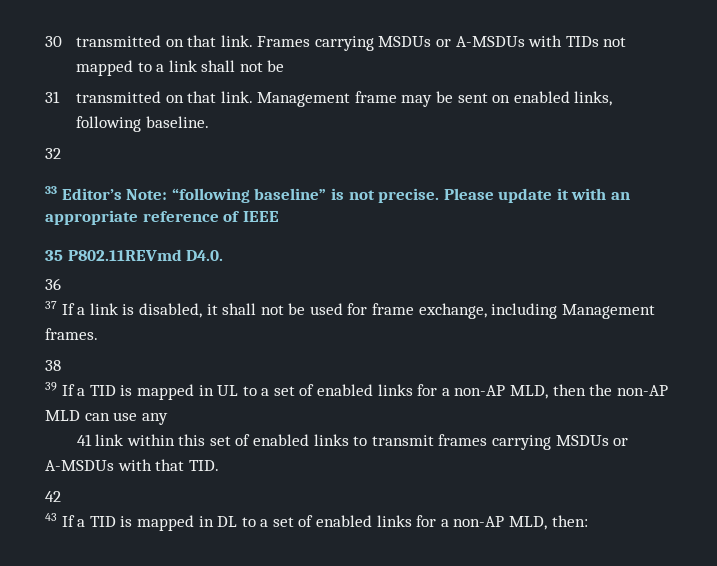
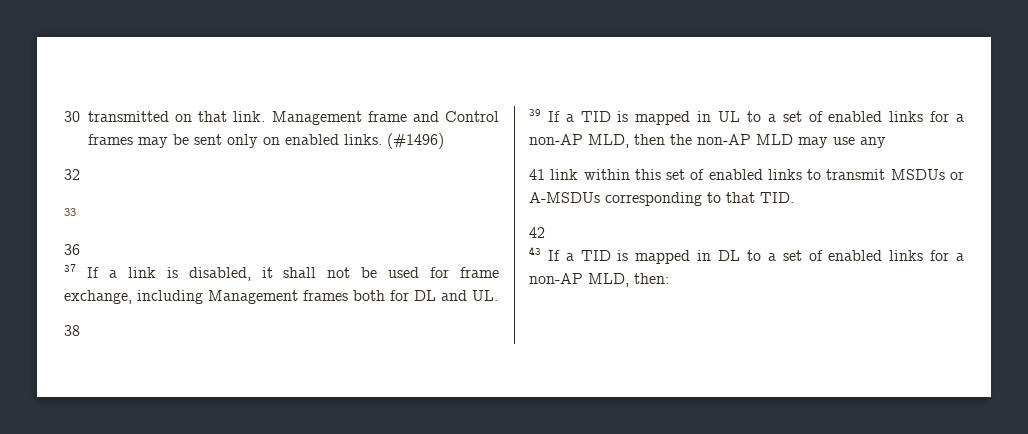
- Frames carrying MSDUs or A-MSDUs with TIDs not mapped to a link shall not be
- 31 transmitted on that link.
- Management frame may be sent on enabled links, following baseline.
+ Management frame and Control frames may be sent only on enabled links. (#1496)
- 33 Editor’s Note: “following baseline” is not precise. Please update it with an appropriate reference of IEEE
- 35 P802.11REVmd D4.0.
+ 33
- 37 If a link is disabled, it shall not be used for frame exchange, including Management frames.
+ 37 If a link is disabled, it shall not be used for frame exchange, including Management frames both for DL and UL.
- 39 If a TID is mapped in UL to a set of enabled links for a non-AP MLD, then the non-AP MLD can use any
+ 39 If a TID is mapped in UL to a set of enabled links for a non-AP MLD, then the non-AP MLD may use any
- 41 link within this set of enabled links to transmit frames carrying MSDUs or A-MSDUs with that TID.
+ 41 link within this set of enabled links to transmit MSDUs or A-MSDUs corresponding to that TID.

